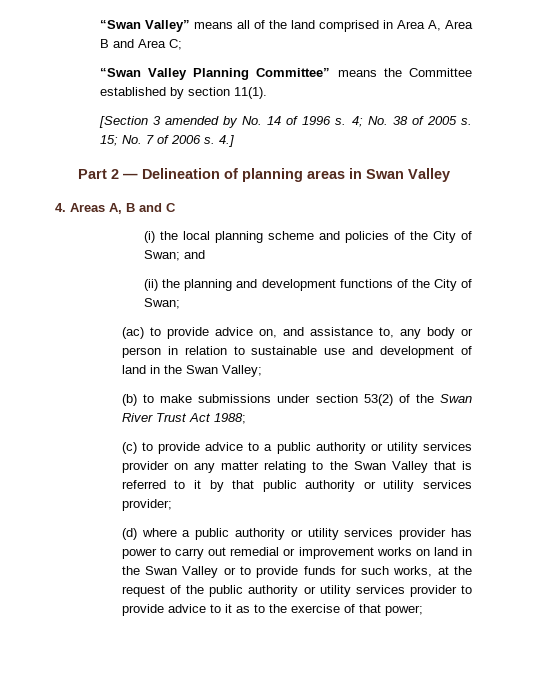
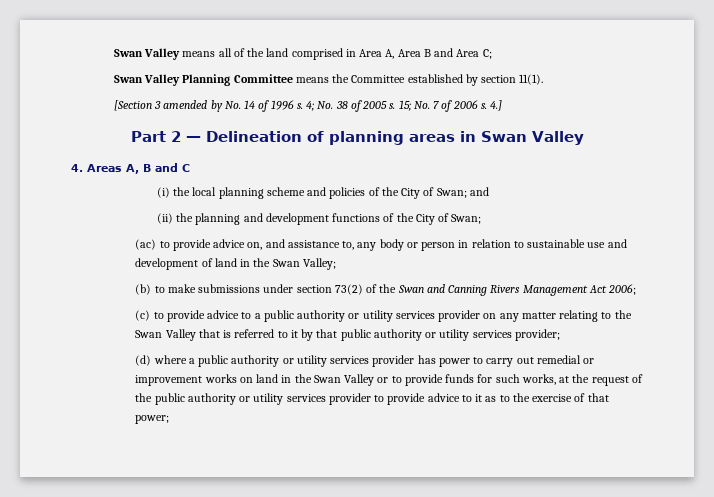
- “Swan Valley” means all of the land comprised in Area A, Area B and Area C;
+ Swan Valley means all of the land comprised in Area A, Area B and Area C;
- “Swan Valley Planning Committee” means the Committee established by section 11(1).
+ Swan Valley Planning Committee means the Committee established by section 11(1).
- (b) to make submissions under section 53(2) of the Swan River Trust Act 1988;
+ (b) to make submissions under section 73(2) of the Swan and Canning Rivers Management Act 2006;

